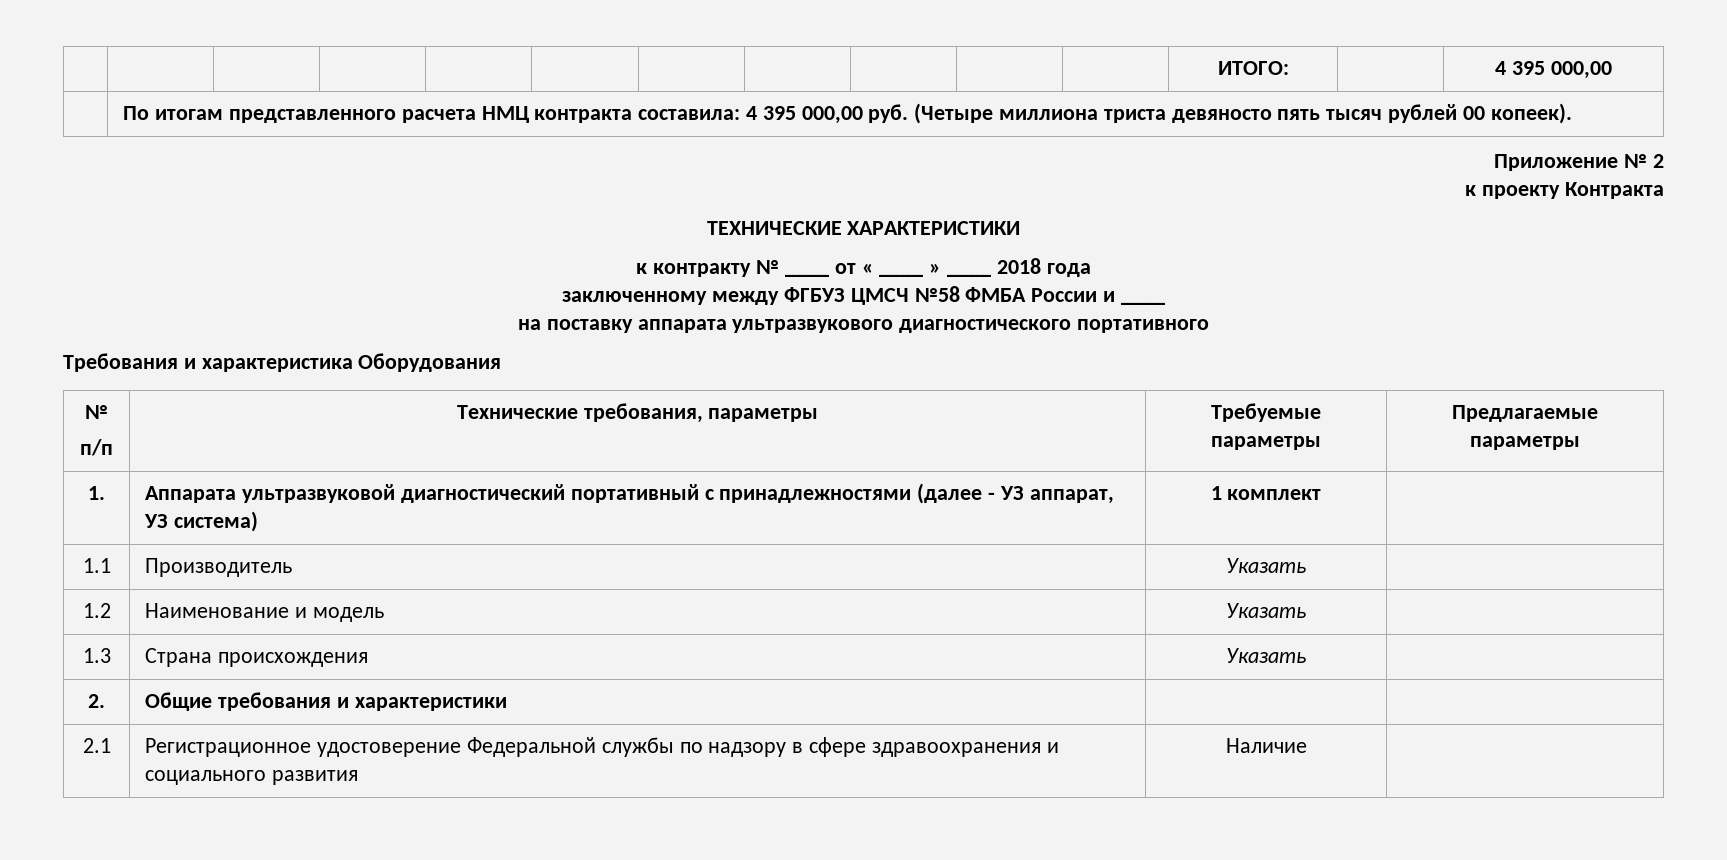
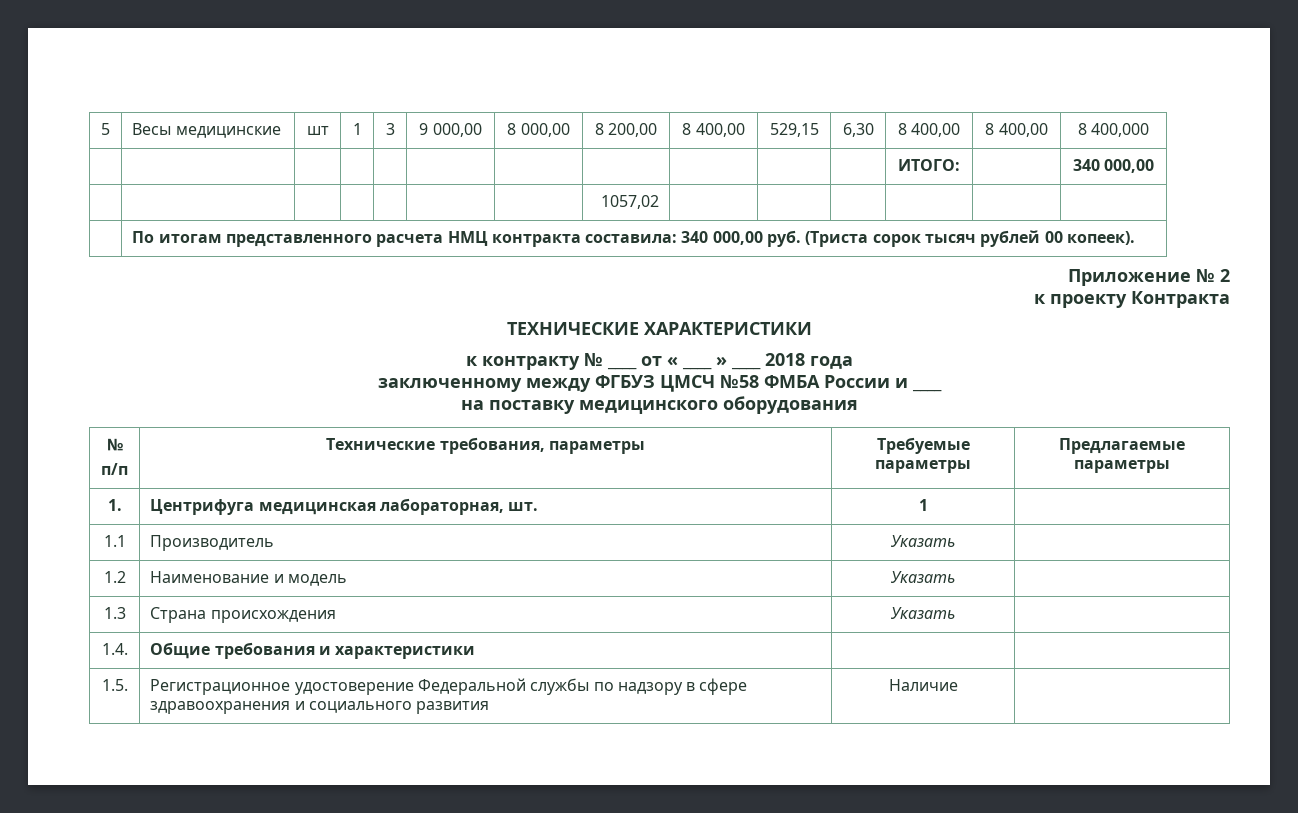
+ 5 | Весы медицинские | шт | 1 | 3 | 9 000,00 | 8 000,00 | 8 200,00 | 8 400,00 | 529,15 | 6,30 | 8 400,00 | 8 400,00 | 8 400,000
- | | | | | | | | | | | ИТОГО: | | 4 395 000,00
+ | | | | | | | | | | | ИТОГО: | | 340 000,00
+ | | | | | | | 1057,02 | | | | | |
- | По итогам представленного расчета НМЦ контракта составила: 4 395 000,00 руб. (Четыре миллиона триста девяносто пять тысяч рублей 00 копеек).
+ | По итогам представленного расчета НМЦ контракта составила: 340 000,00 руб. (Триста сорок тысяч рублей 00 копеек).
- на поставку аппарата ультразвукового диагностического портативного
- Требования и характеристика Оборудования
+ на поставку медицинского оборудования
- 1. | Аппарата ультразвуковой диагностический портативный с принадлежностями (далее - УЗ аппарат, УЗ система) | 1 комплект |
+ 1. | Центрифуга медицинская лабораторная, шт. | 1 |
- 2. | Общие требования и характеристики | |
+ 1.4. | Общие требования и характеристики | |
- 2.1 | Регистрационное удостоверение Федеральной службы по надзору в сфере здравоохранения и социального развития | Наличие |
+ 1.5. | Регистрационное удостоверение Федеральной службы по надзору в сфере здравоохранения и социального развития | Наличие |

